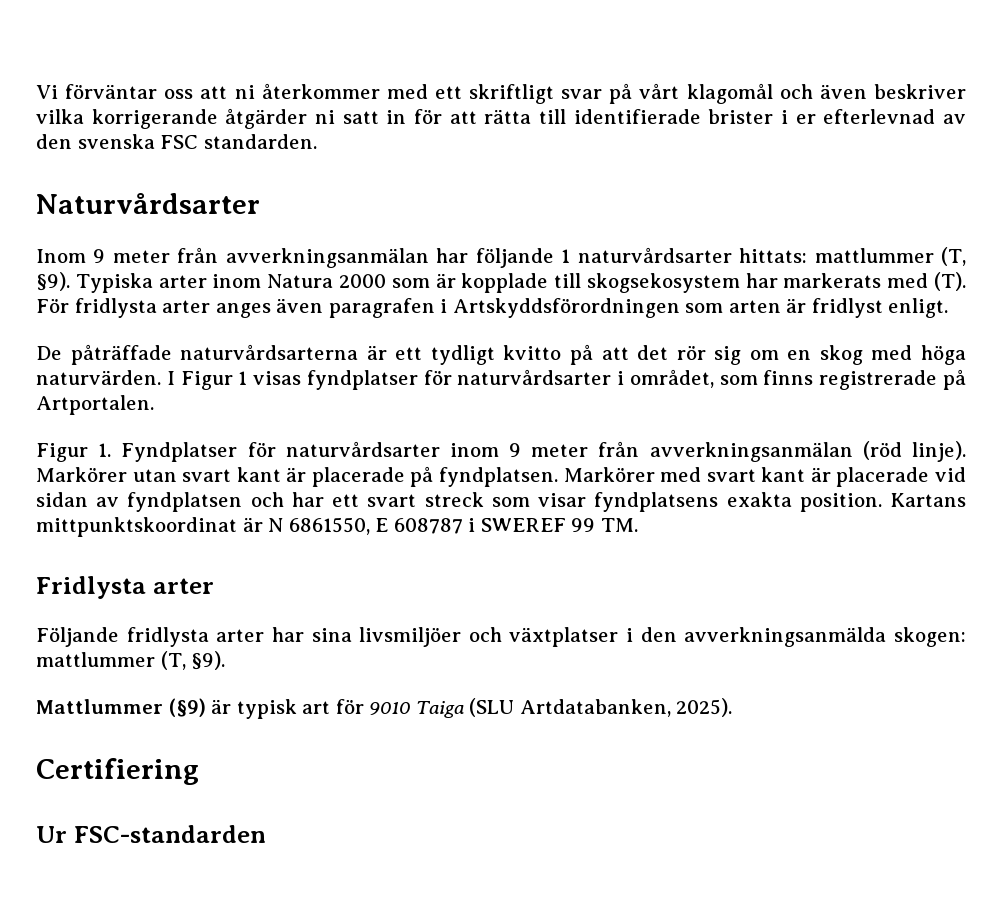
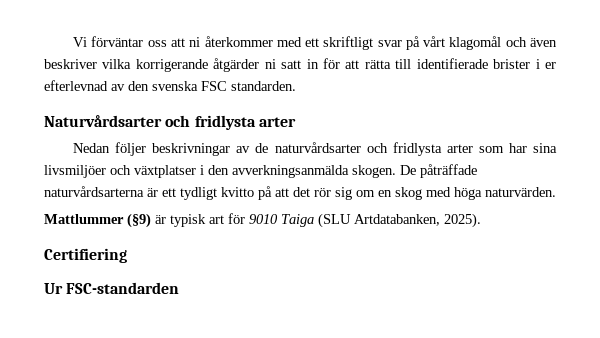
- Naturvårdsarter
- Inom 9 meter från avverkningsanmälan har följande 1 naturvårdsarter hittats: mattlummer (T, §9). Typiska arter inom Natura 2000 som är kopplade till skogsekosystem har markerats med (T). För fridlysta arter anges även paragrafen i Artskyddsförordningen som arten är fridlyst enligt.
- De påträffade naturvårdsarterna är ett tydligt kvitto på att det rör sig om en skog med höga naturvärden. I Figur 1 visas fyndplatser för naturvårdsarter i området, som finns registrerade på Artportalen.
- Figur 1. Fyndplatser för naturvårdsarter inom 9 meter från avverkningsanmälan (röd linje). Markörer utan svart kant är placerade på fyndplatsen. Markörer med svart kant är placerade vid sidan av fyndplatsen och har ett svart streck som visar fyndplatsens exakta position. Kartans mittpunktskoordinat är N 6861550, E 608787 i SWEREF 99 TM.
- Fridlysta arter
- Följande fridlysta arter har sina livsmiljöer och växtplatser i den avverkningsanmälda skogen: mattlummer (T, §9).
+ Naturvårdsarter och fridlysta arter
+ Nedan följer beskrivningar av de naturvårdsarter och fridlysta arter som har sina livsmiljöer och växtplatser i den avverkningsanmälda skogen. De påträffade naturvårdsarterna är ett tydligt kvitto på att det rör sig om en skog med höga naturvärden.

